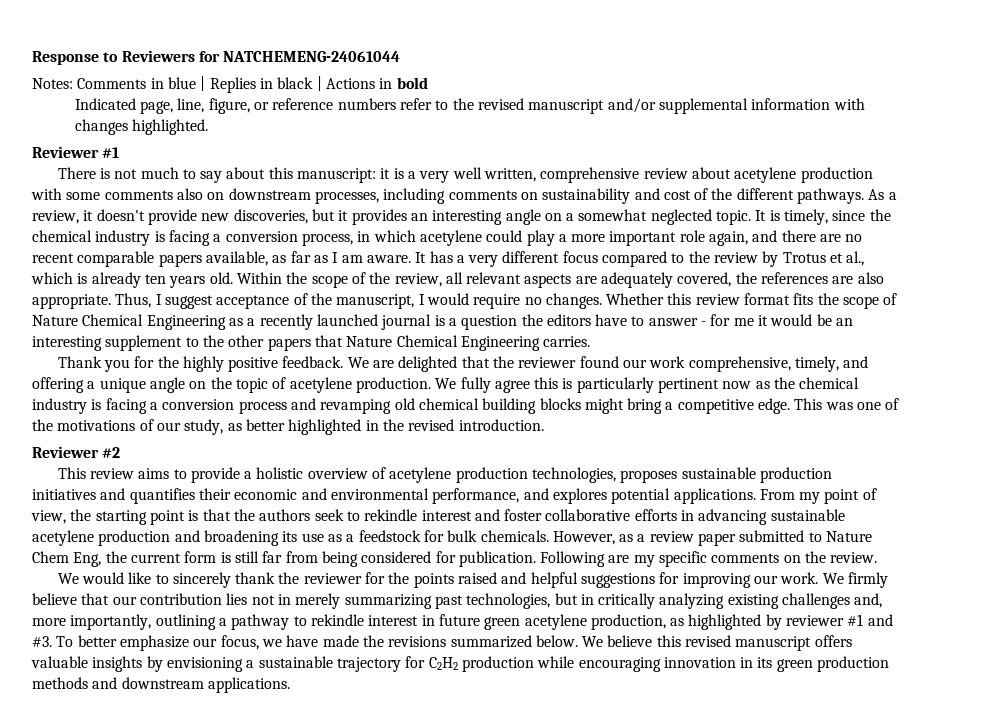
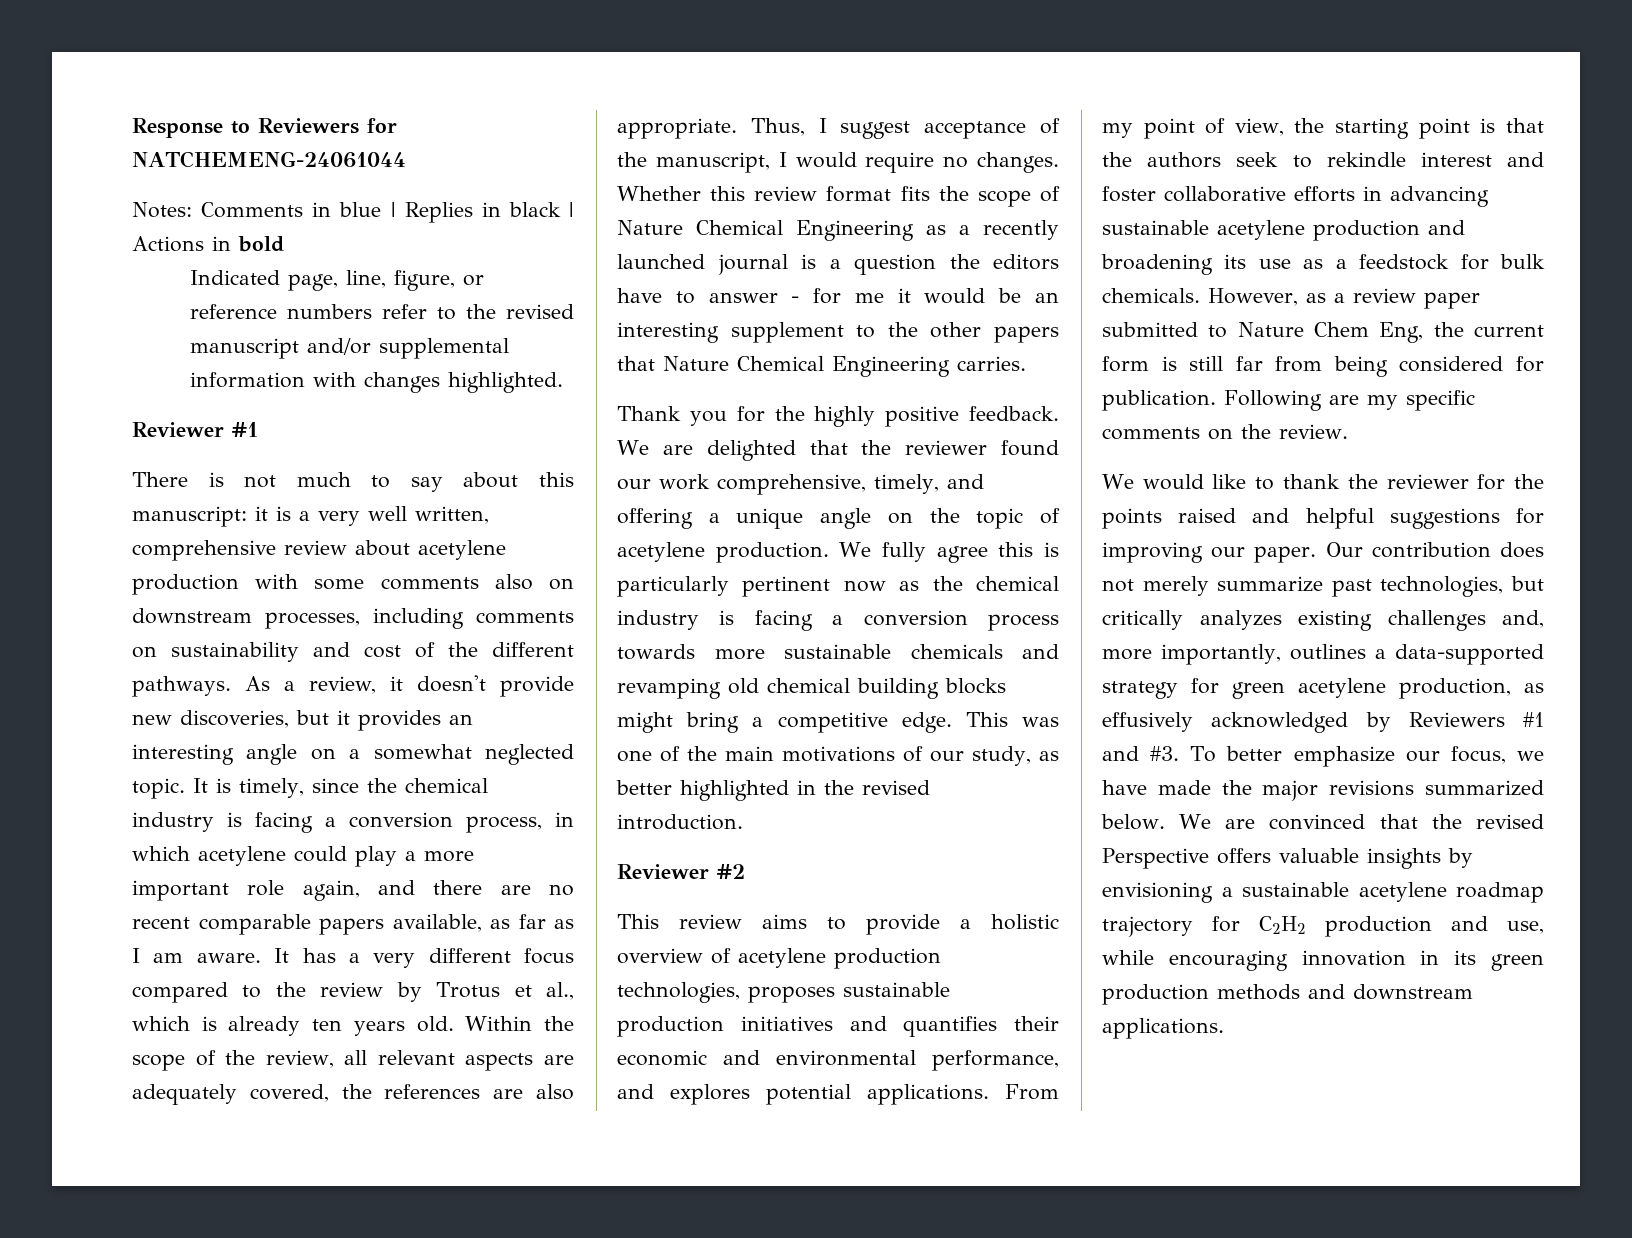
- We fully agree this is particularly pertinent now as the chemical industry is facing a conversion process and revamping old chemical building blocks might bring a competitive edge.
+ We fully agree this is particularly pertinent now as the chemical industry is facing a conversion process towards more sustainable chemicals and revamping old chemical building blocks might bring a competitive edge.
- This was one of the motivations of our study, as better highlighted in the revised introduction.
+ This was one of the main motivations of our study, as better highlighted in the revised introduction.
- We would like to sincerely thank the reviewer for the points raised and helpful suggestions for improving our work. We firmly believe that our contribution lies not in merely summarizing past technologies, but in critically analyzing existing challenges and, more importantly, outlining a pathway to rekindle interest in future green acetylene production, as highlighted by reviewer #1 and #3.
+ We would like to thank the reviewer for the points raised and helpful suggestions for improving our paper. Our contribution does not merely summarize past technologies, but critically analyzes existing challenges and, more importantly, outlines a data-supported strategy for green acetylene production, as effusively acknowledged by Reviewers #1 and #3.
- To better emphasize our focus, we have made the revisions summarized below.
+ To better emphasize our focus, we have made the major revisions summarized below.
- We believe this revised manuscript offers valuable insights by envisioning a sustainable trajectory for C2H2 production while encouraging innovation in its green production methods and downstream applications.
+ We are convinced that the revised Perspective offers valuable insights by envisioning a sustainable acetylene roadmap trajectory for C2H2 production and use, while encouraging innovation in its green production methods and downstream applications.

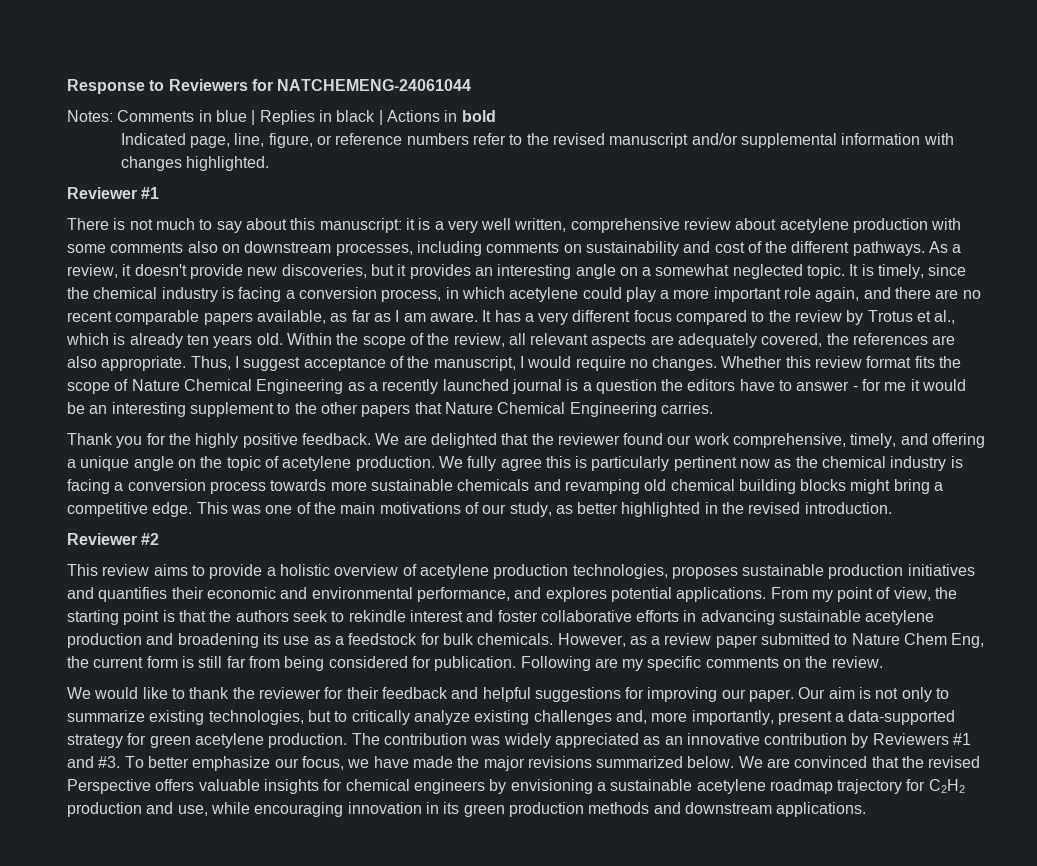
- We would like to thank the reviewer for the points raised and helpful suggestions for improving our paper.
+ We would like to thank the reviewer for their feedback and helpful suggestions for improving our paper.
- Our contribution does not merely summarize past technologies, but critically analyzes existing challenges and, more importantly, outlines a data-supported strategy for green acetylene production, as effusively acknowledged by Reviewers #1 and #3.
+ Our aim is not only to summarize existing technologies, but to critically analyze existing challenges and, more importantly, present a data-supported strategy for green acetylene production. The contribution was widely appreciated as an innovative contribution by Reviewers #1 and #3.
- We are convinced that the revised Perspective offers valuable insights by envisioning a sustainable acetylene roadmap trajectory for C2H2 production and use, while encouraging innovation in its green production methods and downstream applications.
+ We are convinced that the revised Perspective offers valuable insights for chemical engineers by envisioning a sustainable acetylene roadmap trajectory for C2H2 production and use, while encouraging innovation in its green production methods and downstream applications.

